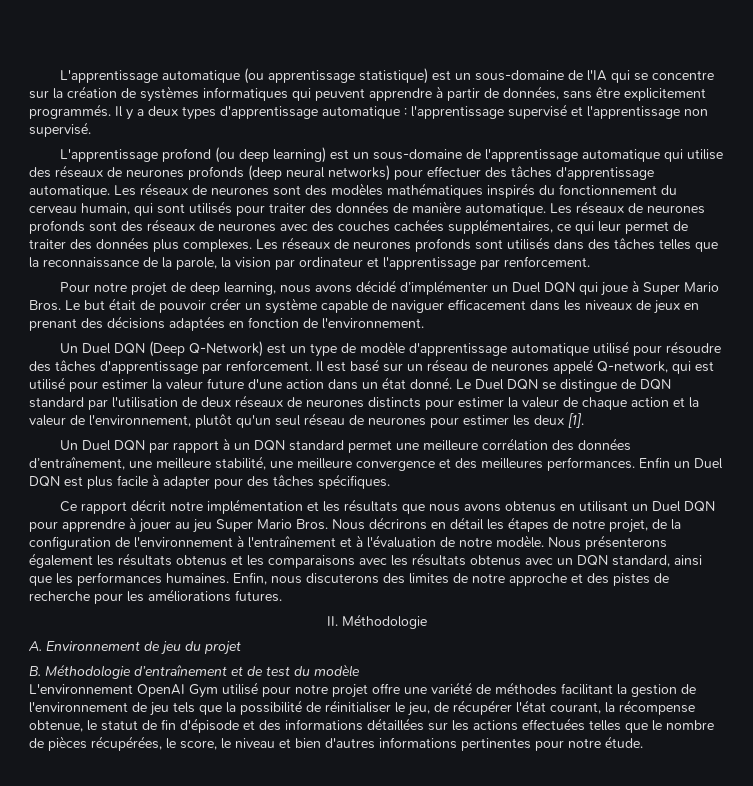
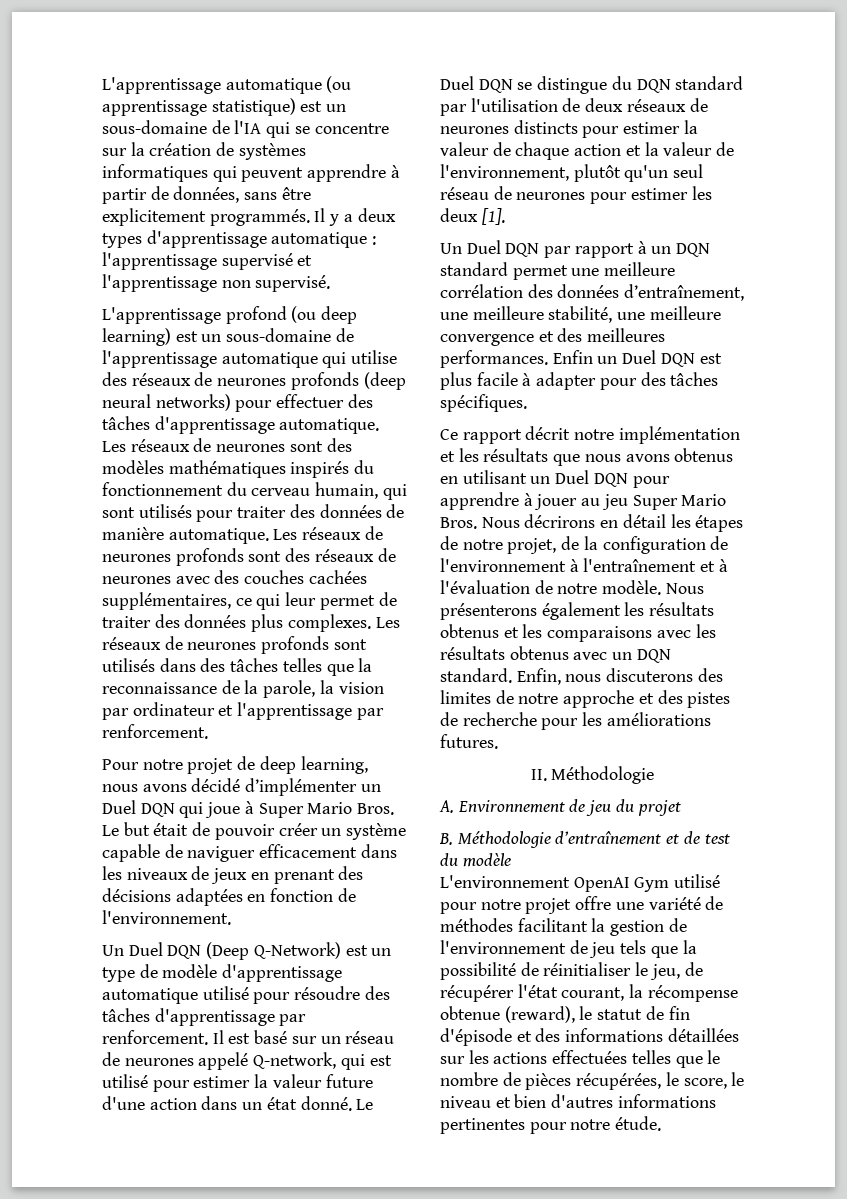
- Le Duel DQN se distingue de DQN standard par l'utilisation de deux réseaux de neurones distincts pour estimer la valeur de chaque action et la valeur de l'environnement, plutôt qu'un seul réseau de neurones pour estimer les deux [1].
+ Le Duel DQN se distingue du DQN standard par l'utilisation de deux réseaux de neurones distincts pour estimer la valeur de chaque action et la valeur de l'environnement, plutôt qu'un seul réseau de neurones pour estimer les deux [1].
- Nous présenterons également les résultats obtenus et les comparaisons avec les résultats obtenus avec un DQN standard, ainsi que les performances humaines.
+ Nous présenterons également les résultats obtenus et les comparaisons avec les résultats obtenus avec un DQN standard.
- L'environnement OpenAI Gym utilisé pour notre projet offre une variété de méthodes facilitant la gestion de l'environnement de jeu tels que la possibilité de réinitialiser le jeu, de récupérer l'état courant, la récompense obtenue, le statut de fin d'épisode et des informations détaillées sur les actions effectuées telles que le nombre de pièces récupérées, le score, le niveau et bien d'autres informations pertinentes pour notre étude.
+ L'environnement OpenAI Gym utilisé pour notre projet offre une variété de méthodes facilitant la gestion de l'environnement de jeu tels que la possibilité de réinitialiser le jeu, de récupérer l'état courant, la récompense obtenue (reward), le statut de fin d'épisode et des informations détaillées sur les actions effectuées telles que le nombre de pièces récupérées, le score, le niveau et bien d'autres informations pertinentes pour notre étude.

